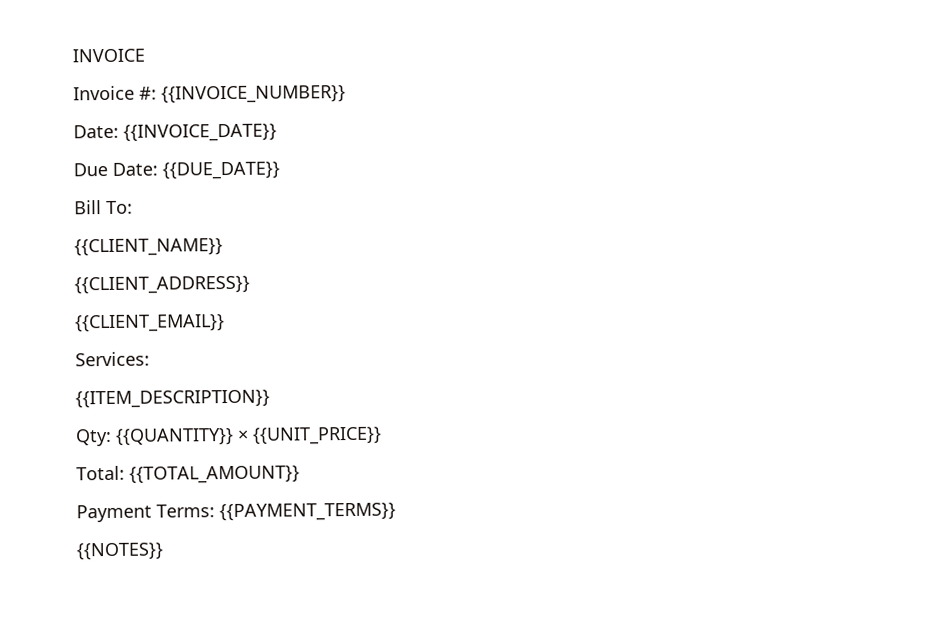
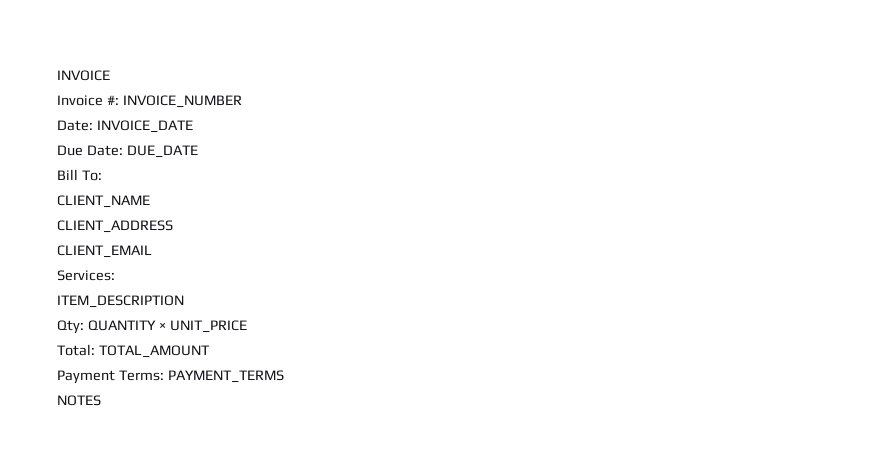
- Invoice #: {{INVOICE_NUMBER}}
- Date: {{INVOICE_DATE}}
+ Invoice #: INVOICE_NUMBER
+ Date: INVOICE_DATE
- Due Date: {{DUE_DATE}}
+ Due Date: DUE_DATE
- {{CLIENT_NAME}}
- {{CLIENT_ADDRESS}}
- {{CLIENT_EMAIL}}
+ CLIENT_NAME
+ CLIENT_ADDRESS
+ CLIENT_EMAIL
- {{ITEM_DESCRIPTION}}
+ ITEM_DESCRIPTION
- Qty: {{QUANTITY}} × {{UNIT_PRICE}}
+ Qty: QUANTITY × UNIT_PRICE
- Total: {{TOTAL_AMOUNT}}
+ Total: TOTAL_AMOUNT
- Payment Terms: {{PAYMENT_TERMS}}
- {{NOTES}}
+ Payment Terms: PAYMENT_TERMS
+ NOTES

